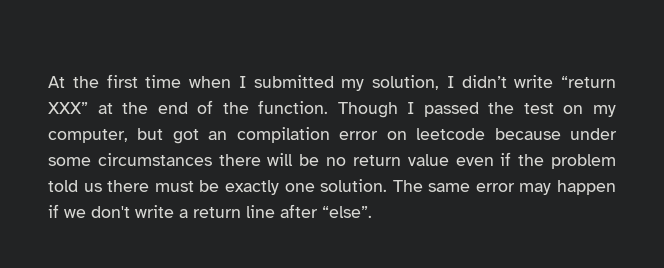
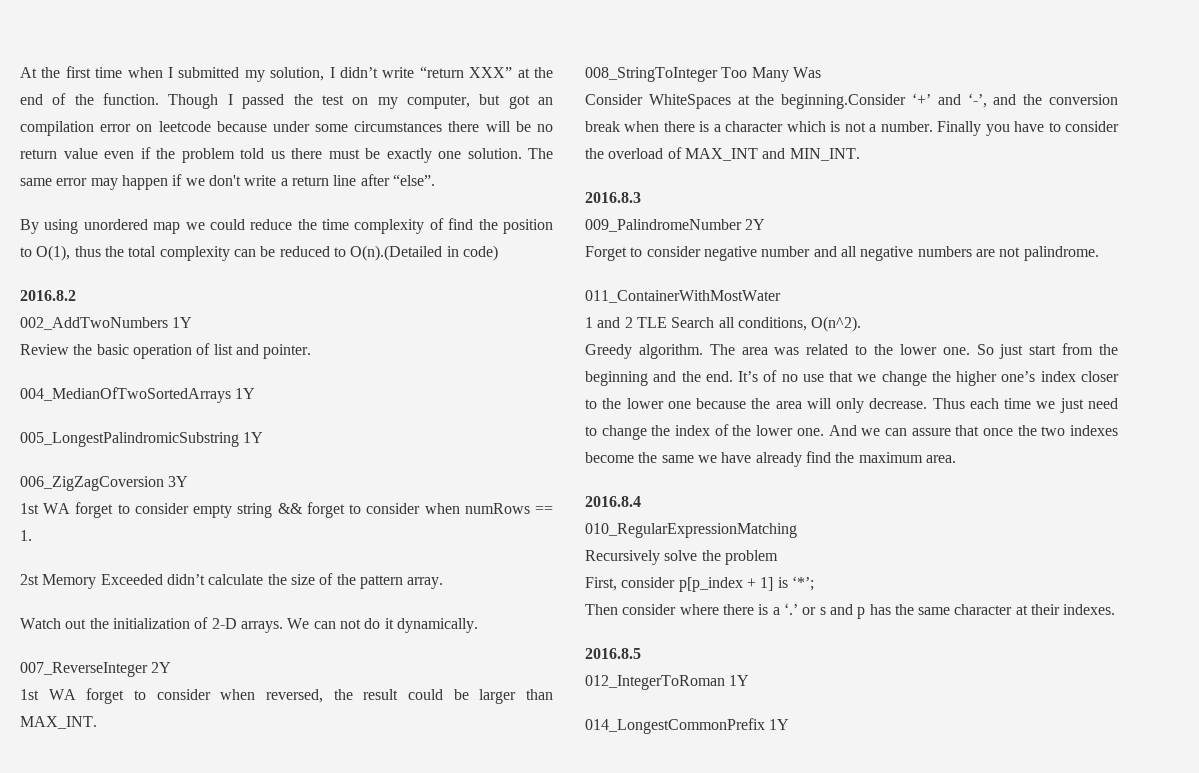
+ By using unordered map we could reduce the time complexity of find the position to O(1), thus the total complexity can be reduced to O(n).(Detailed in code)
+ 2016.8.2
+ 002_AddTwoNumbers 1Y
+ Review the basic operation of list and pointer.
+ 004_MedianOfTwoSortedArrays 1Y
+ 005_LongestPalindromicSubstring 1Y
+ 006_ZigZagCoversion 3Y
+ 1st WA forget to consider empty string && forget to consider when numRows == 1.
+ 2st Memory Exceeded didn’t calculate the size of the pattern array.
+ Watch out the initialization of 2-D arrays. We can not do it dynamically.
+ 007_ReverseInteger 2Y
+ 1st WA forget to consider when reversed, the result could be larger than MAX_INT.
+ 008_StringToInteger Too Many Was
+ Consider WhiteSpaces at the beginning.Consider ‘+’ and ‘-’, and the conversion break when there is a character which is not a number. Finally you have to consider the overload of MAX_INT and MIN_INT.
+ 2016.8.3
+ 009_PalindromeNumber 2Y
+ Forget to consider negative number and all negative numbers are not palindrome.
+ 011_ContainerWithMostWater
+ 1 and 2 TLE Search all conditions, O(n^2).
+ Greedy algorithm. The area was related to the lower one. So just start from the beginning and the end. It’s of no use that we change the higher one’s index closer to the lower one because the area will only decrease. Thus each time we just need to change the index of the lower one. And we can assure that once the two indexes become the same we have already find the maximum area.
+ 2016.8.4
+ 010_RegularExpressionMatching
+ Recursively solve the problem
+ First, consider p[p_index + 1] is ‘*’;
+ Then consider where there is a ‘.’ or s and p has the same character at their indexes.
+ 2016.8.5
+ 012_IntegerToRoman 1Y
+ 014_LongestCommonPrefix 1Y

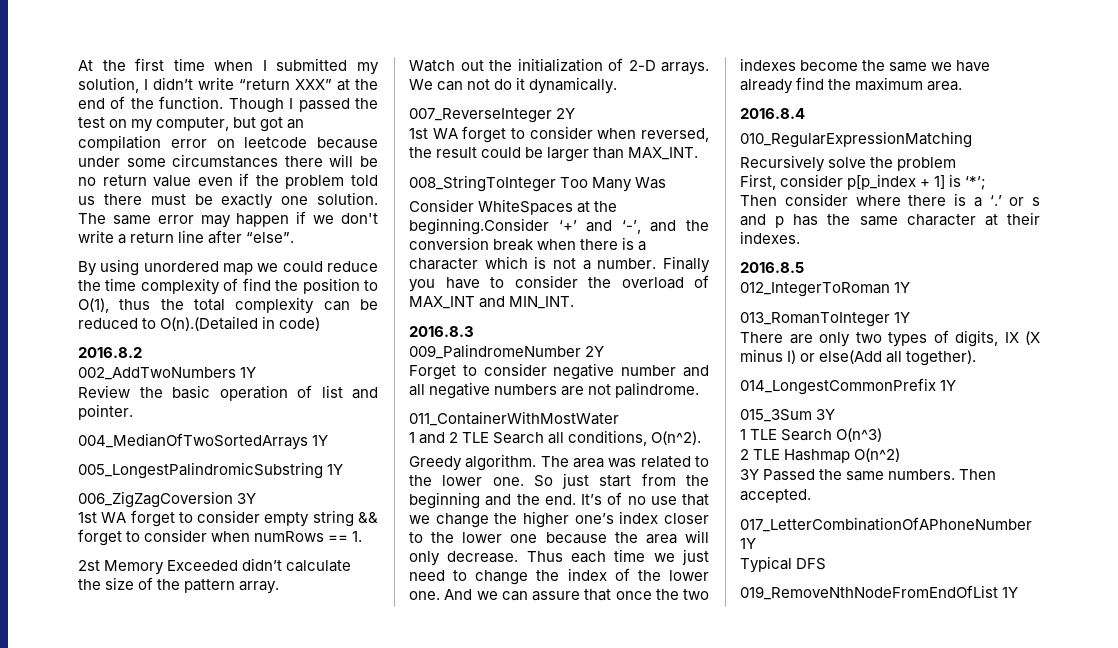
+ 013_RomanToInteger 1Y
+ There are only two types of digits, IX (X minus I) or else(Add all together).
  014_LongestCommonPrefix 1Y
+ 015_3Sum 3Y
+ 1 TLE Search O(n^3)
+ 2 TLE Hashmap O(n^2)
+ 3Y Passed the same numbers. Then accepted.
+ 017_LetterCombinationOfAPhoneNumber 1Y
+ Typical DFS
+ 019_RemoveNthNodeFromEndOfList 1Y

